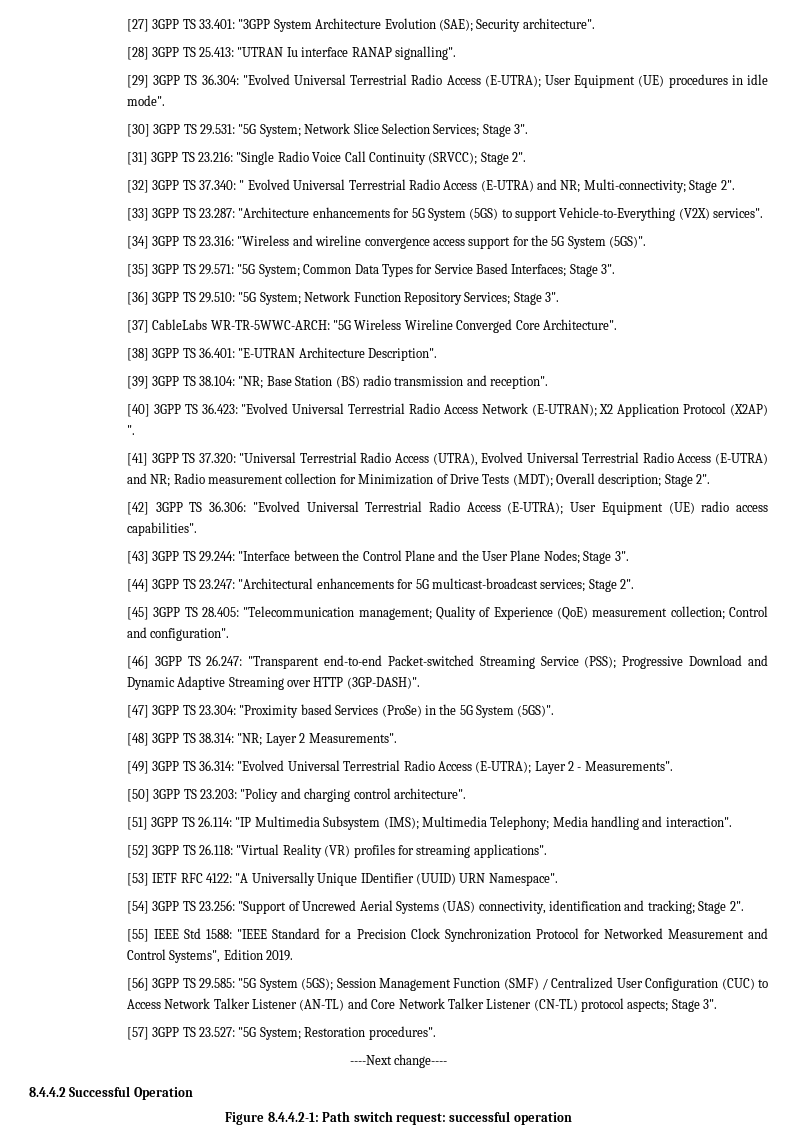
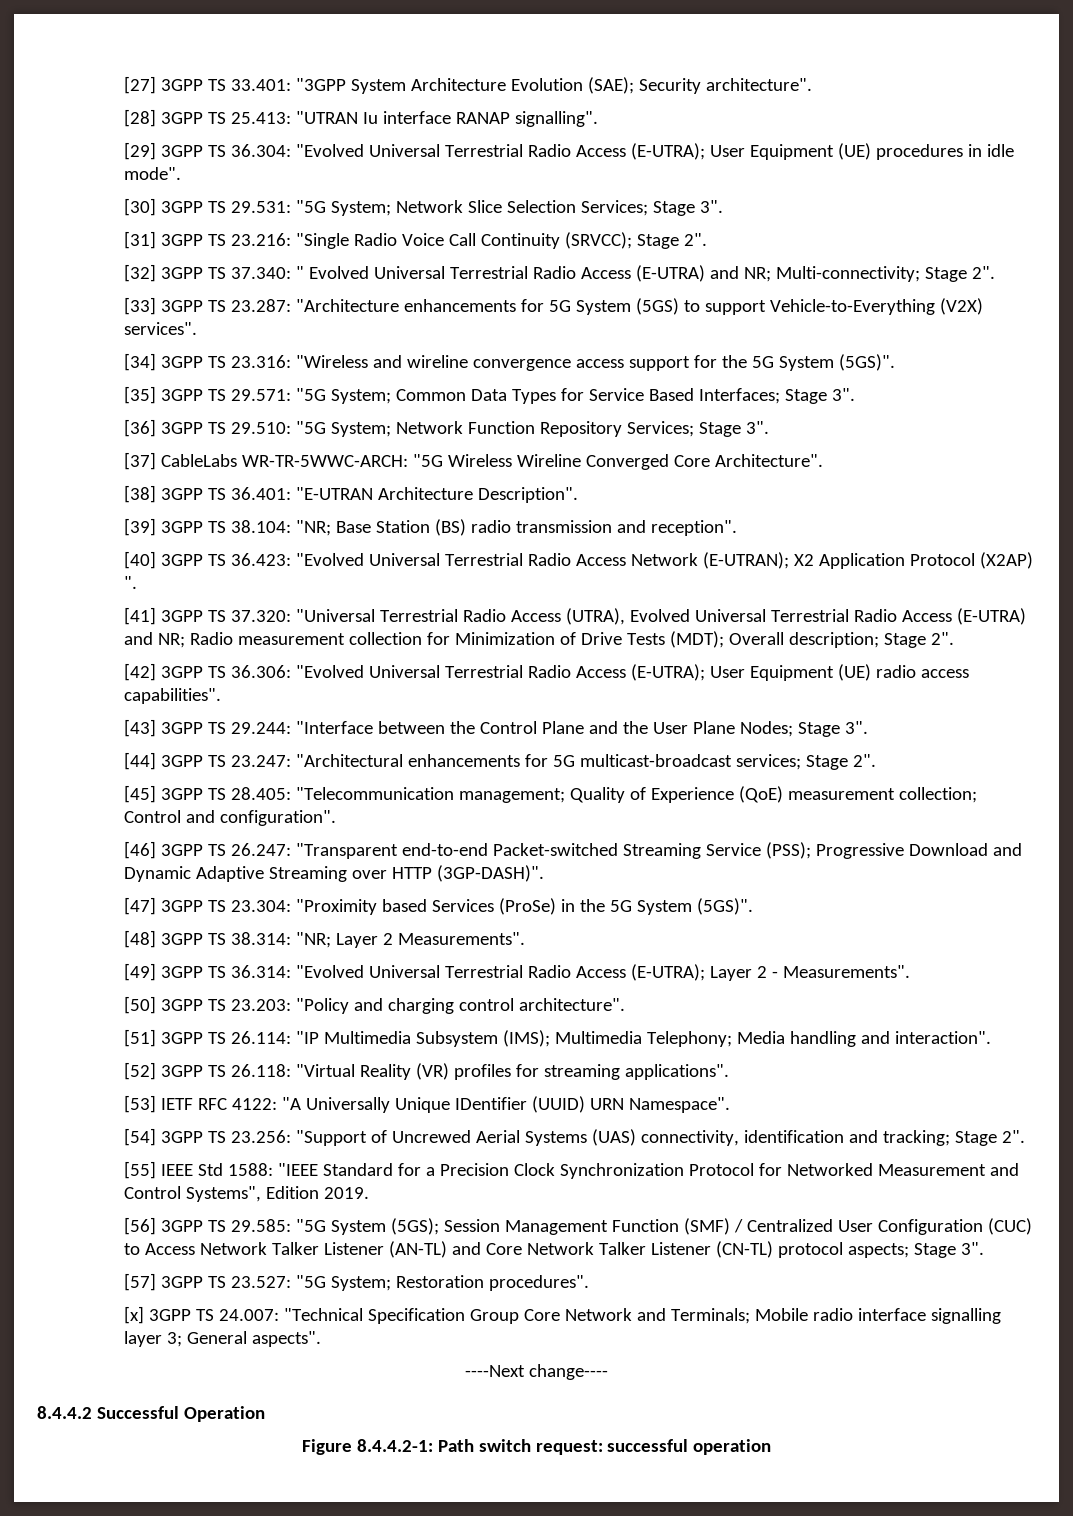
+ [x] 3GPP TS 24.007: "Technical Specification Group Core Network and Terminals; Mobile radio interface signalling layer 3; General aspects".

